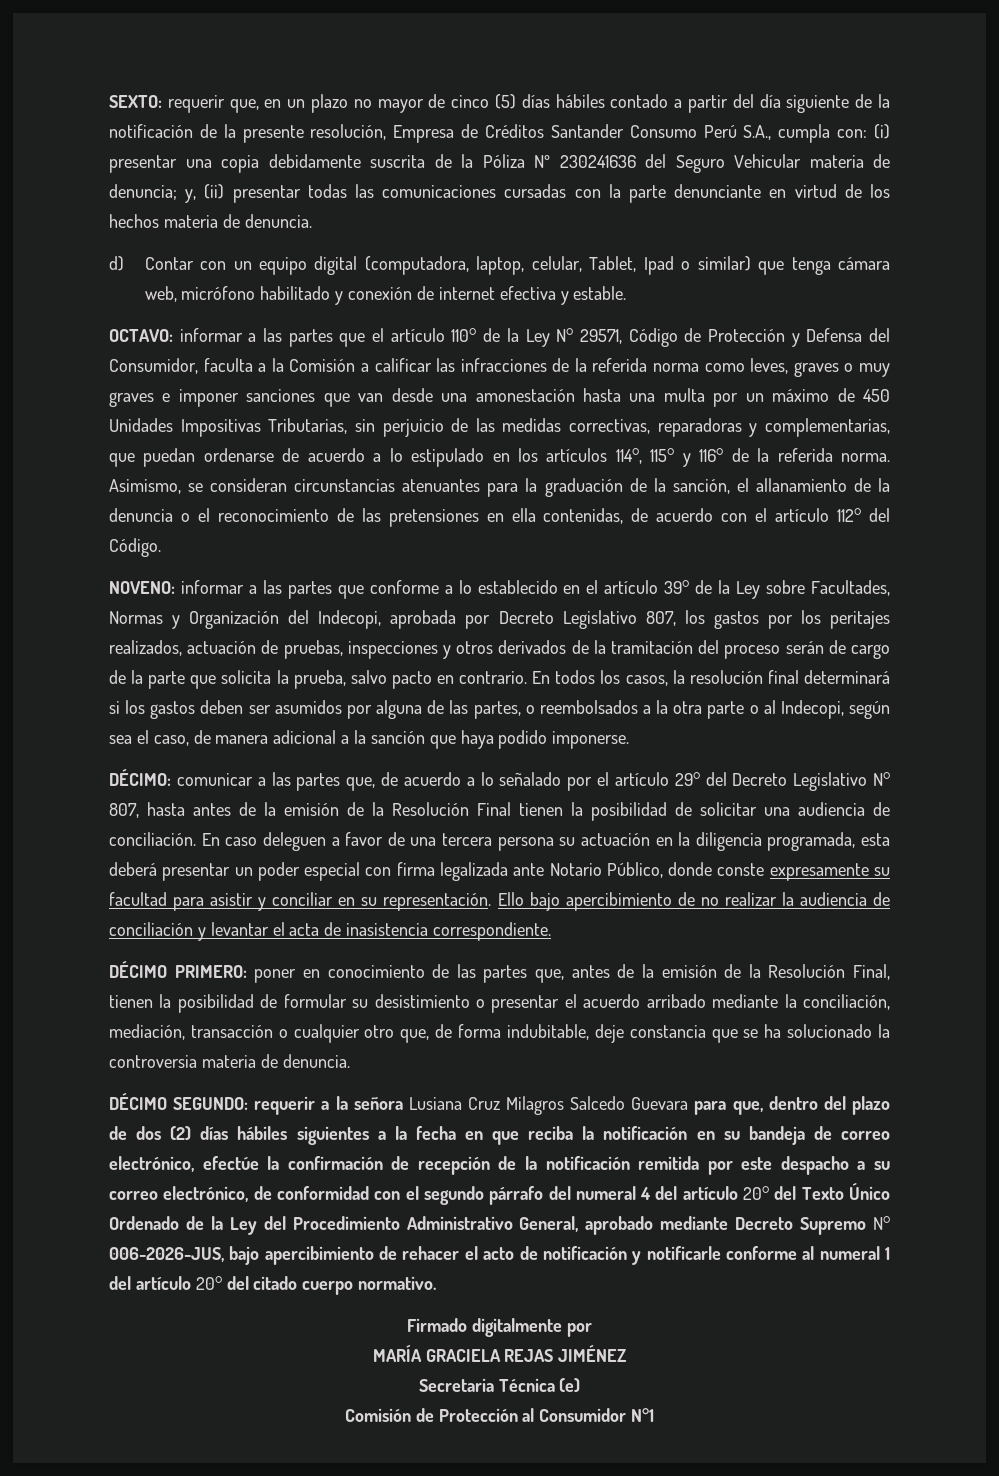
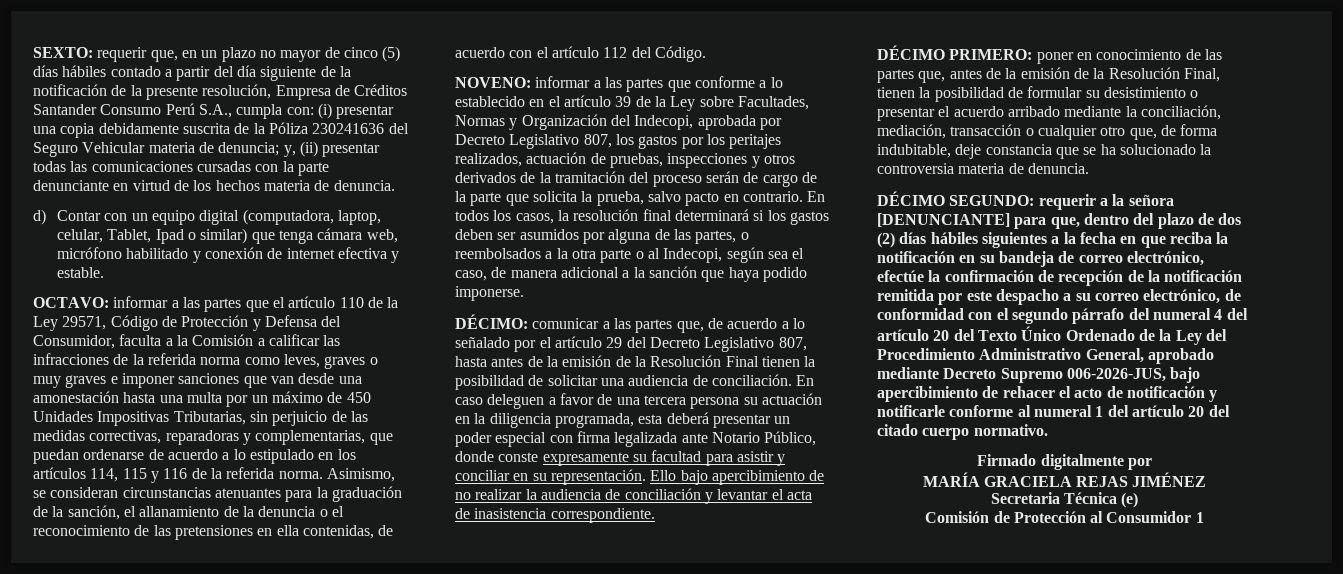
- (i) presentar una copia debidamente suscrita de la Póliza Nº 230241636 del Seguro Vehicular materia de denuncia;
+ (i) presentar una copia debidamente suscrita de la Póliza 230241636 del Seguro Vehicular materia de denuncia;
- informar a las partes que el artículo 110° de la Ley N° 29571, Código de Protección y Defensa del Consumidor, faculta a la Comisión a calificar las infracciones de la referida norma como leves, graves o muy graves e imponer sanciones que van desde una amonestación hasta una multa por un máximo de 450 Unidades Impositivas Tributarias, sin perjuicio de las medidas correctivas, reparadoras y complementarias, que puedan ordenarse de acuerdo a lo estipulado en los artículos 114°, 115° y 116° de la referida norma.
+ informar a las partes que el artículo 110 de la Ley 29571, Código de Protección y Defensa del Consumidor, faculta a la Comisión a calificar las infracciones de la referida norma como leves, graves o muy graves e imponer sanciones que van desde una amonestación hasta una multa por un máximo de 450 Unidades Impositivas Tributarias, sin perjuicio de las medidas correctivas, reparadoras y complementarias, que puedan ordenarse de acuerdo a lo estipulado en los artículos 114, 115 y 116 de la referida norma.
- Asimismo, se consideran circunstancias atenuantes para la graduación de la sanción, el allanamiento de la denuncia o el reconocimiento de las pretensiones en ella contenidas, de acuerdo con el artículo 112° del Código.
+ Asimismo, se consideran circunstancias atenuantes para la graduación de la sanción, el allanamiento de la denuncia o el reconocimiento de las pretensiones en ella contenidas, de acuerdo con el artículo 112 del Código.
- NOVENO: informar a las partes que conforme a lo establecido en el artículo 39° de la Ley sobre Facultades, Normas y Organización del Indecopi, aprobada por Decreto Legislativo 807, los gastos por los peritajes realizados, actuación de pruebas, inspecciones y otros derivados de la tramitación del proceso serán de cargo de la parte que solicita la prueba, salvo pacto en contrario.
+ NOVENO: informar a las partes que conforme a lo establecido en el artículo 39 de la Ley sobre Facultades, Normas y Organización del Indecopi, aprobada por Decreto Legislativo 807, los gastos por los peritajes realizados, actuación de pruebas, inspecciones y otros derivados de la tramitación del proceso serán de cargo de la parte que solicita la prueba, salvo pacto en contrario.
- DÉCIMO: comunicar a las partes que, de acuerdo a lo señalado por el artículo 29° del Decreto Legislativo N° 807, hasta antes de la emisión de la Resolución Final tienen la posibilidad de solicitar una audiencia de conciliación.
+ DÉCIMO: comunicar a las partes que, de acuerdo a lo señalado por el artículo 29 del Decreto Legislativo 807, hasta antes de la emisión de la Resolución Final tienen la posibilidad de solicitar una audiencia de conciliación.
- requerir a la señora Lusiana Cruz Milagros Salcedo Guevara para que, dentro del plazo de dos (2) días hábiles siguientes a la fecha en que reciba la notificación en su bandeja de correo electrónico, efectúe la confirmación de recepción de la notificación remitida por este despacho a su correo electrónico, de conformidad con el segundo párrafo del numeral 4 del artículo 20° del Texto Único Ordenado de la Ley del Procedimiento Administrativo General, aprobado mediante Decreto Supremo N° 006-2026-JUS, bajo apercibimiento de rehacer el acto de notificación y notificarle conforme al numeral 1 del artículo 20° del citado cuerpo normativo.
+ requerir a la señora [DENUNCIANTE] para que, dentro del plazo de dos (2) días hábiles siguientes a la fecha en que reciba la notificación en su bandeja de correo electrónico, efectúe la confirmación de recepción de la notificación remitida por este despacho a su correo electrónico, de conformidad con el segundo párrafo del numeral 4 del artículo 20 del Texto Único Ordenado de la Ley del Procedimiento Administrativo General, aprobado mediante Decreto Supremo 006-2026-JUS, bajo apercibimiento de rehacer el acto de notificación y notificarle conforme al numeral 1 del artículo 20 del citado cuerpo normativo.
- Comisión de Protección al Consumidor N°1
+ Comisión de Protección al Consumidor 1

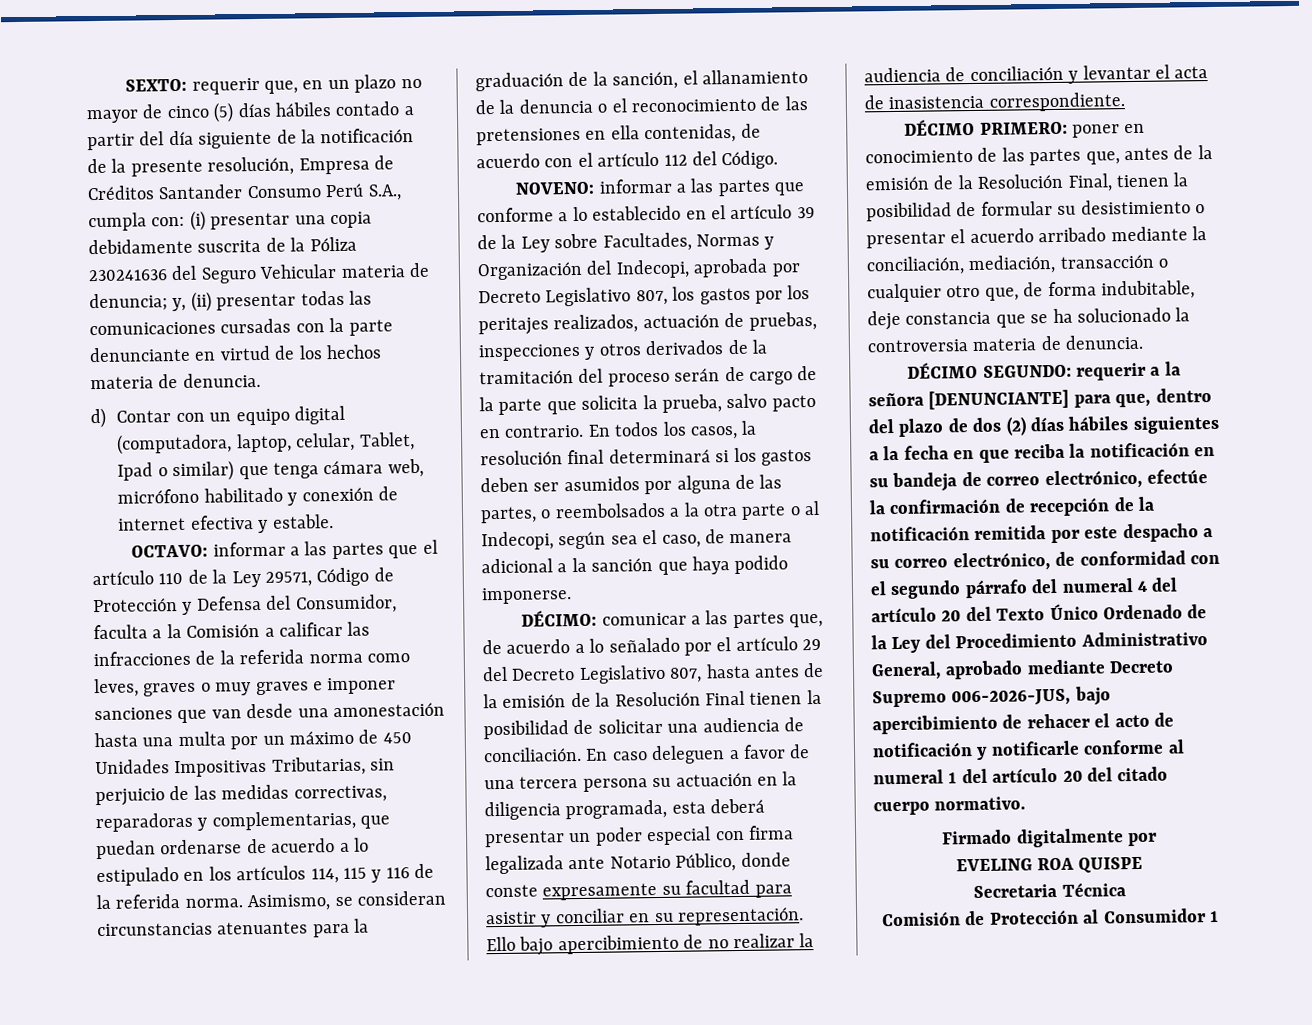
- MARÍA GRACIELA REJAS JIMÉNEZ
+ EVELING ROA QUISPE
- Secretaria Técnica (e)
+ Secretaria Técnica

